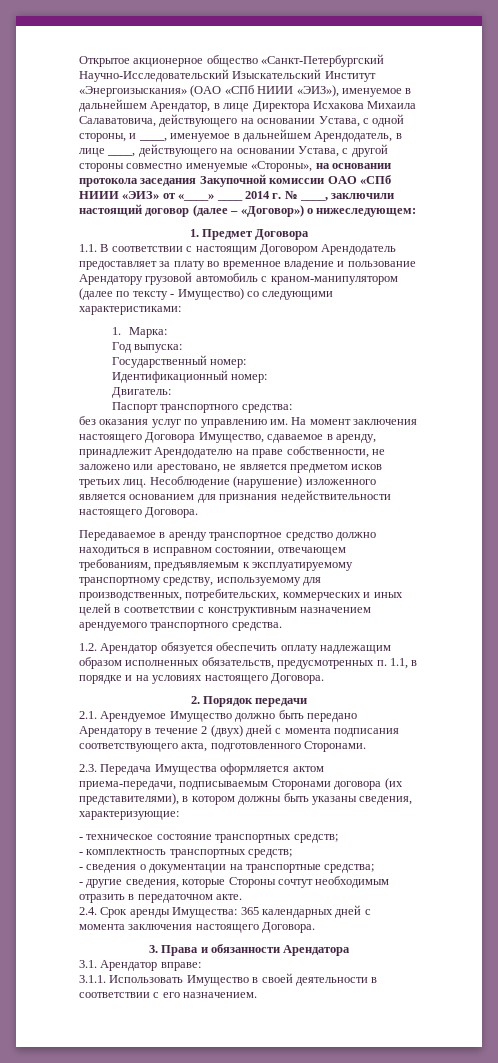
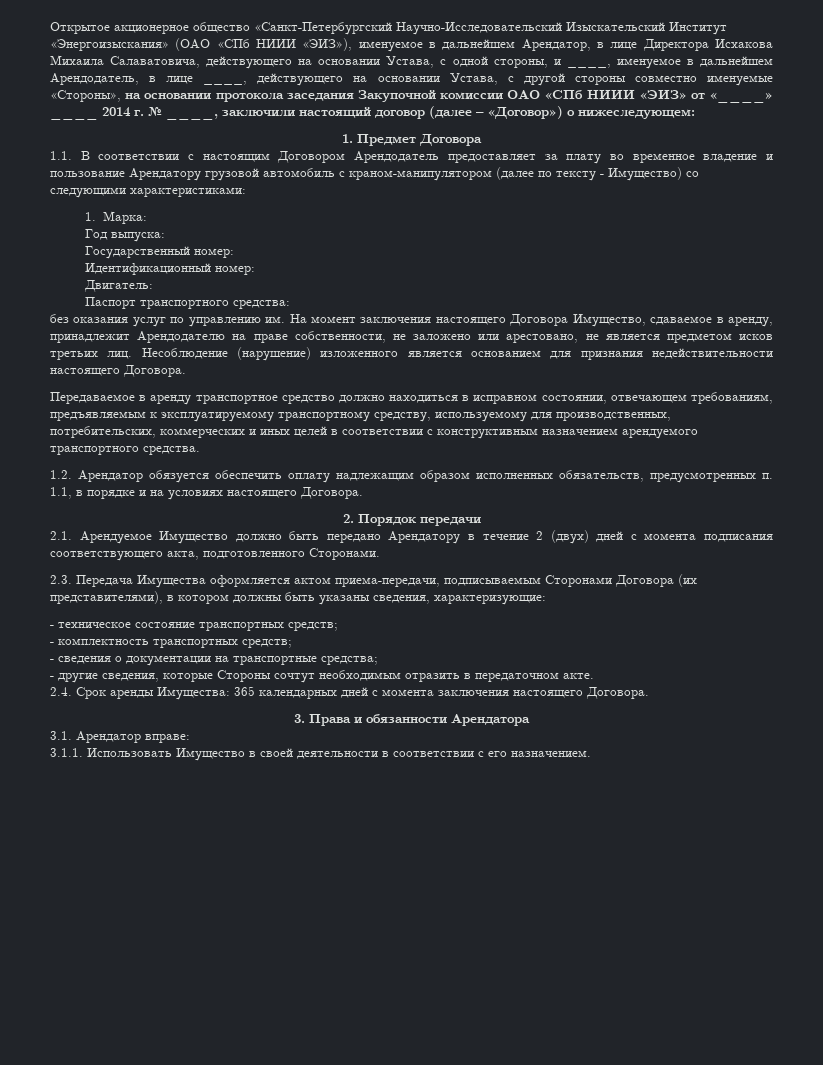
- 2.3. Передача Имущества оформляется актом приема-передачи, подписываемым Сторонами договора (их представителями), в котором должны быть указаны сведения, характеризующие:
+ 2.3. Передача Имущества оформляется актом приема-передачи, подписываемым Сторонами Договора (их представителями), в котором должны быть указаны сведения, характеризующие:

